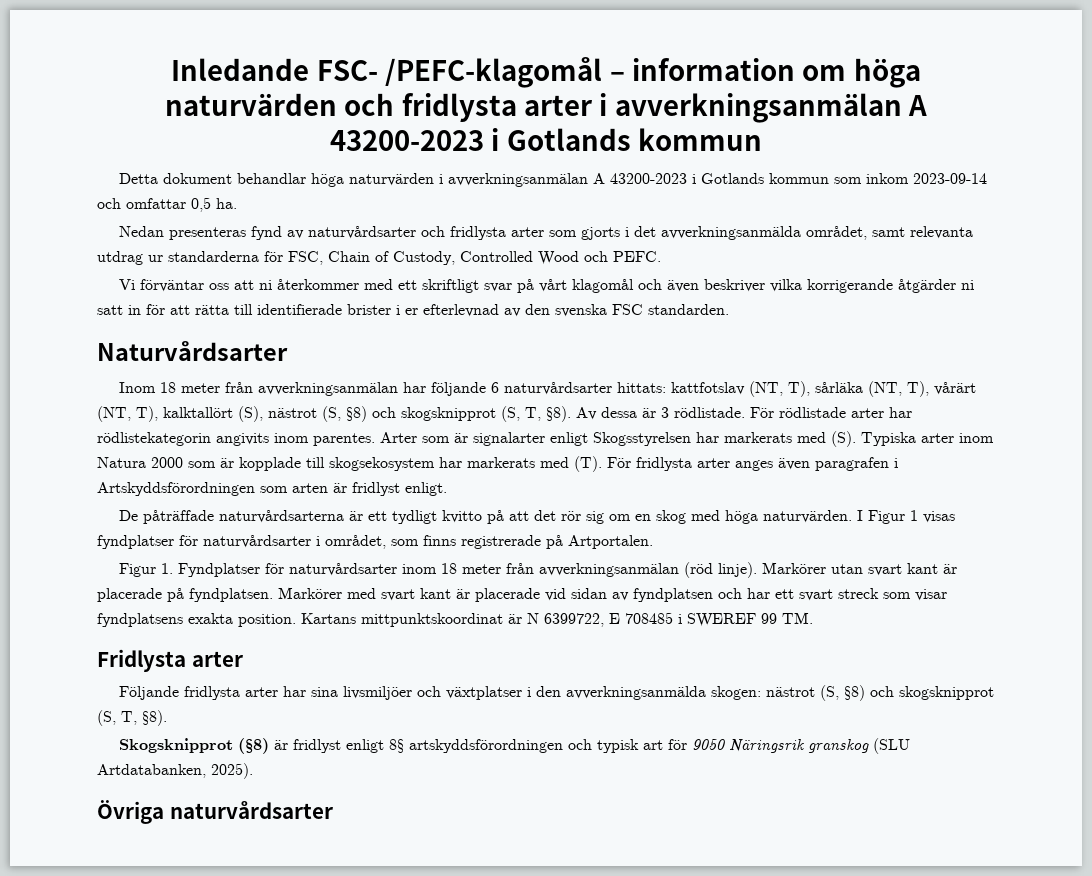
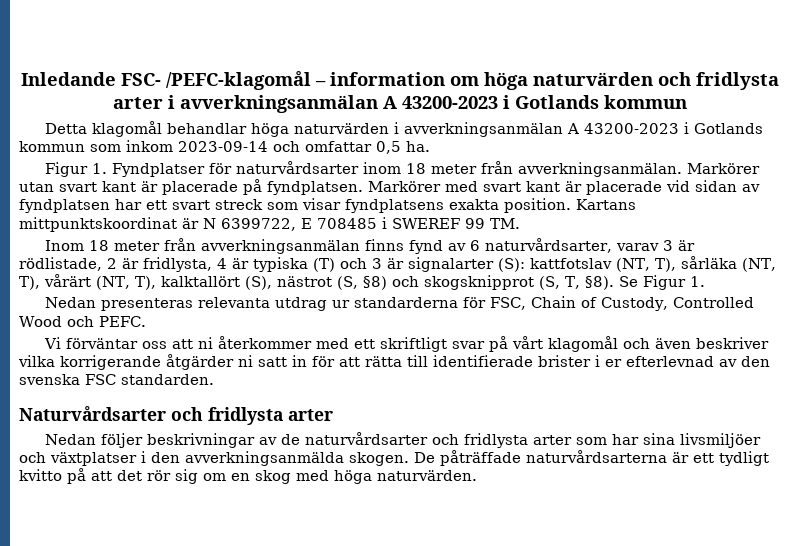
- Detta dokument behandlar höga naturvärden i avverkningsanmälan A 43200-2023 i Gotlands kommun som inkom 2023-09-14 och omfattar 0,5 ha.
+ Detta klagomål behandlar höga naturvärden i avverkningsanmälan A 43200-2023 i Gotlands kommun som inkom 2023-09-14 och omfattar 0,5 ha.
- Nedan presenteras fynd av naturvårdsarter och fridlysta arter som gjorts i det avverkningsanmälda området, samt relevanta utdrag ur standarderna för FSC, Chain of Custody, Controlled Wood och PEFC.
+ Figur 1. Fyndplatser för naturvårdsarter inom 18 meter från avverkningsanmälan. Markörer utan svart kant är placerade på fyndplatsen. Markörer med svart kant är placerade vid sidan av fyndplatsen har ett svart streck som visar fyndplatsens exakta position. Kartans mittpunktskoordinat är N 6399722, E 708485 i SWEREF 99 TM.
+ Inom 18 meter från avverkningsanmälan finns fynd av 6 naturvårdsarter, varav 3 är rödlistade, 2 är fridlysta, 4 är typiska (T) och 3 är signalarter (S): kattfotslav (NT, T), sårläka (NT, T), vårärt (NT, T), kalktallört (S), nästrot (S, §8) och skogsknipprot (S, T, §8). Se Figur 1.
+ Nedan presenteras relevanta utdrag ur standarderna för FSC, Chain of Custody, Controlled Wood och PEFC.
- Naturvårdsarter
- Inom 18 meter från avverkningsanmälan har följande 6 naturvårdsarter hittats: kattfotslav (NT, T), sårläka (NT, T), vårärt (NT, T), kalktallört (S), nästrot (S, §8) och skogsknipprot (S, T, §8). Av dessa är 3 rödlistade. För rödlistade arter har rödlistekategorin angivits inom parentes. Arter som är signalarter enligt Skogsstyrelsen har markerats med (S). Typiska arter inom Natura 2000 som är kopplade till skogsekosystem har markerats med (T). För fridlysta arter anges även paragrafen i Artskyddsförordningen som arten är fridlyst enligt.
- De påträffade naturvårdsarterna är ett tydligt kvitto på att det rör sig om en skog med höga naturvärden. I Figur 1 visas fyndplatser för naturvårdsarter i området, som finns registrerade på Artportalen.
- Figur 1. Fyndplatser för naturvårdsarter inom 18 meter från avverkningsanmälan (röd linje). Markörer utan svart kant är placerade på fyndplatsen. Markörer med svart kant är placerade vid sidan av fyndplatsen och har ett svart streck som visar fyndplatsens exakta position. Kartans mittpunktskoordinat är N 6399722, E 708485 i SWEREF 99 TM.
- Fridlysta arter
- Följande fridlysta arter har sina livsmiljöer och växtplatser i den avverkningsanmälda skogen: nästrot (S, §8) och skogsknipprot (S, T, §8).
- Skogsknipprot (§8) är fridlyst enligt 8§ artskyddsförordningen och typisk art för 9050 Näringsrik granskog (SLU Artdatabanken, 2025).
- Övriga naturvårdsarter
+ Naturvårdsarter och fridlysta arter
+ Nedan följer beskrivningar av de naturvårdsarter och fridlysta arter som har sina livsmiljöer och växtplatser i den avverkningsanmälda skogen. De påträffade naturvårdsarterna är ett tydligt kvitto på att det rör sig om en skog med höga naturvärden.

